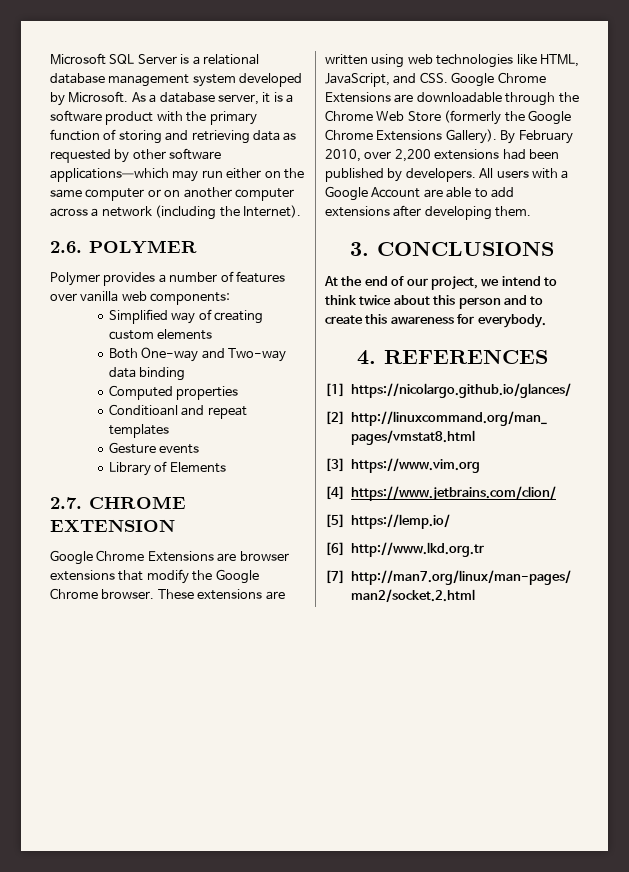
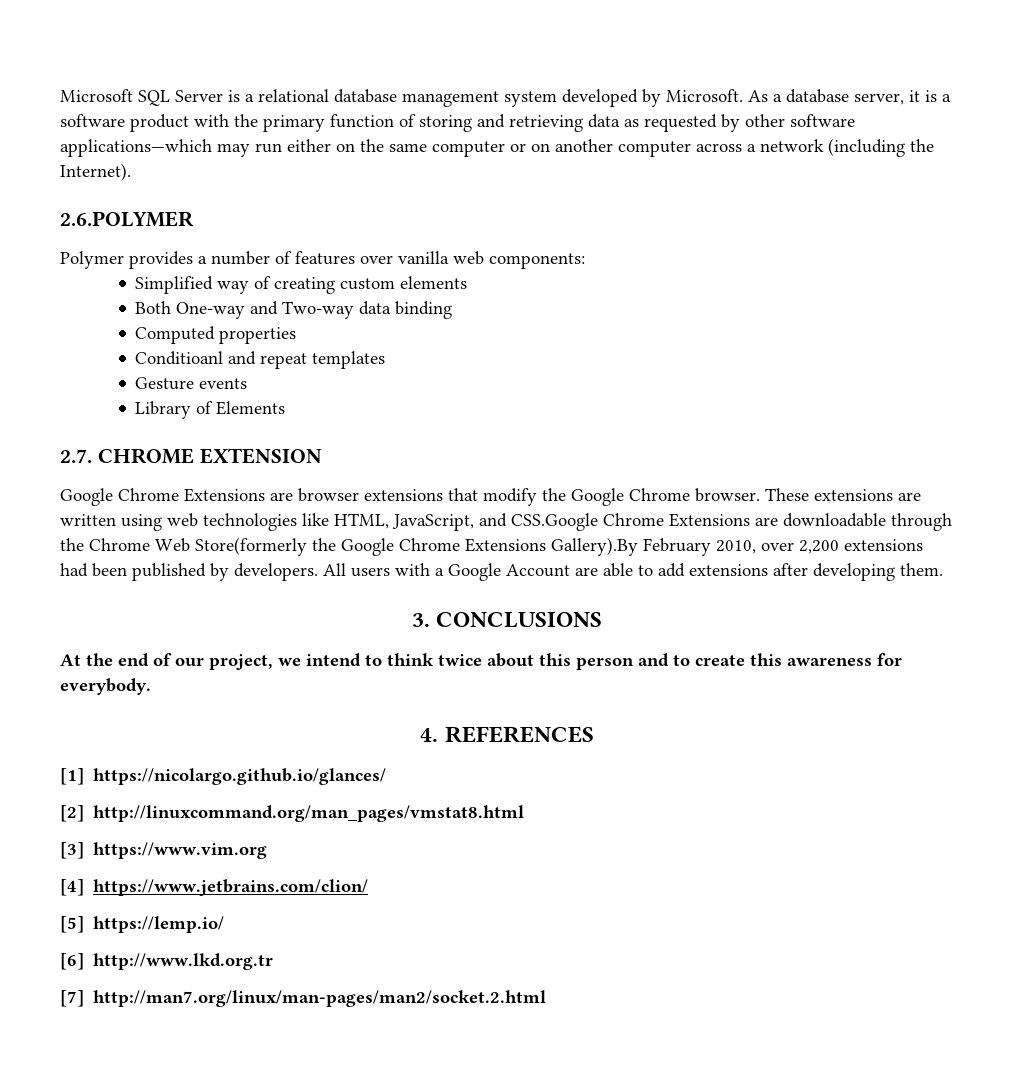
- 2.6. POLYMER
+ 2.6.POLYMER
- These extensions are written using web technologies like HTML, JavaScript, and CSS. Google Chrome Extensions are downloadable through the Chrome Web Store (formerly the Google Chrome Extensions Gallery). By February 2010, over 2,200 extensions had been published by developers.
+ These extensions are written using web technologies like HTML, JavaScript, and CSS.Google Chrome Extensions are downloadable through the Chrome Web Store(formerly the Google Chrome Extensions Gallery).By February 2010, over 2,200 extensions had been published by developers.

